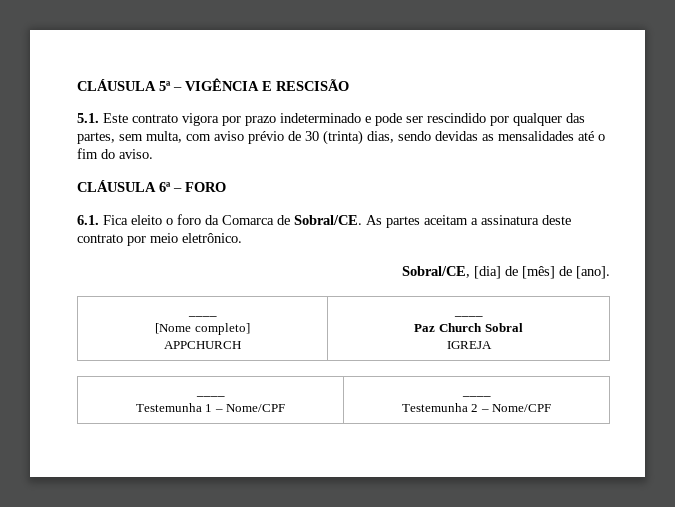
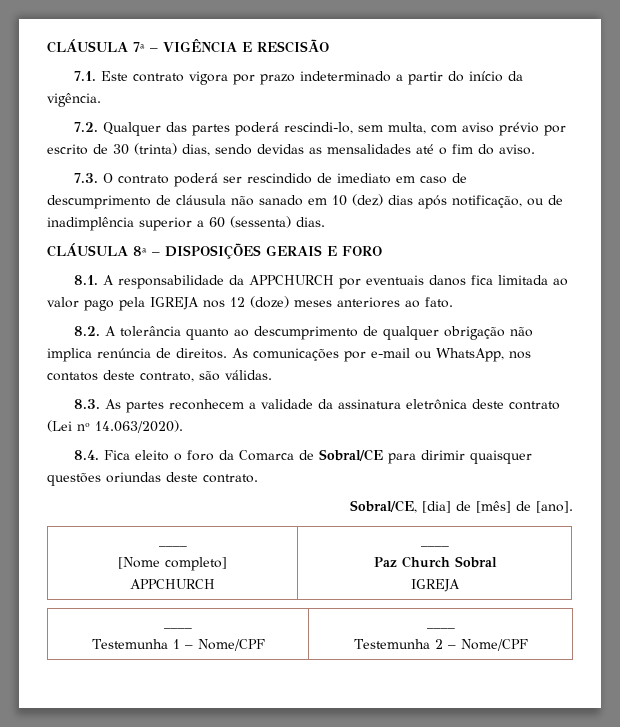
- CLÁUSULA 5ª – VIGÊNCIA E RESCISÃO
+ CLÁUSULA 7ª – VIGÊNCIA E RESCISÃO
- 5.1. Este contrato vigora por prazo indeterminado e pode ser rescindido por qualquer das partes, sem multa, com aviso prévio de 30 (trinta) dias, sendo devidas as mensalidades até o fim do aviso.
+ 7.1. Este contrato vigora por prazo indeterminado a partir do início da vigência.
+ 7.2. Qualquer das partes poderá rescindi-lo, sem multa, com aviso prévio por escrito de 30 (trinta) dias, sendo devidas as mensalidades até o fim do aviso.
- CLÁUSULA 6ª – FORO
- 6.1. Fica eleito o foro da Comarca de Sobral/CE. As partes aceitam a assinatura deste contrato por meio eletrônico.
+ 7.3. O contrato poderá ser rescindido de imediato em caso de descumprimento de cláusula não sanado em 10 (dez) dias após notificação, ou de inadimplência superior a 60 (sessenta) dias.
+ CLÁUSULA 8ª – DISPOSIÇÕES GERAIS E FORO
+ 8.1. A responsabilidade da APPCHURCH por eventuais danos fica limitada ao valor pago pela IGREJA nos 12 (doze) meses anteriores ao fato.
+ 8.2. A tolerância quanto ao descumprimento de qualquer obrigação não implica renúncia de direitos. As comunicações por e-mail ou WhatsApp, nos contatos deste contrato, são válidas.
+ 8.3. As partes reconhecem a validade da assinatura eletrônica deste contrato (Lei nº 14.063/2020).
+ 8.4. Fica eleito o foro da Comarca de Sobral/CE para dirimir quaisquer questões oriundas deste contrato.

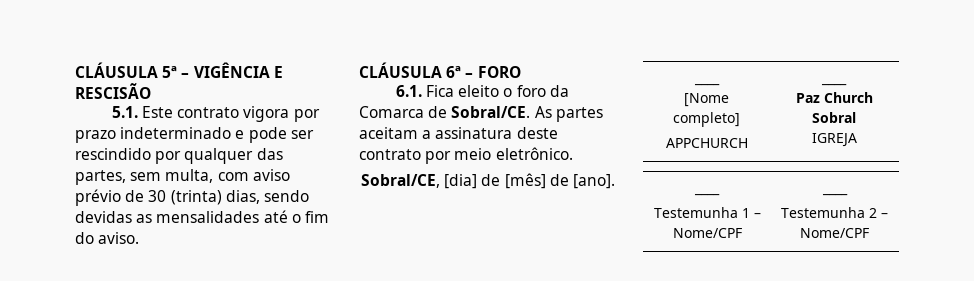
- CLÁUSULA 7ª – VIGÊNCIA E RESCISÃO
+ CLÁUSULA 5ª – VIGÊNCIA E RESCISÃO
- 7.1. Este contrato vigora por prazo indeterminado a partir do início da vigência.
- 7.2. Qualquer das partes poderá rescindi-lo, sem multa, com aviso prévio por escrito de 30 (trinta) dias, sendo devidas as mensalidades até o fim do aviso.
+ 5.1. Este contrato vigora por prazo indeterminado e pode ser rescindido por qualquer das partes, sem multa, com aviso prévio de 30 (trinta) dias, sendo devidas as mensalidades até o fim do aviso.
- 7.3. O contrato poderá ser rescindido de imediato em caso de descumprimento de cláusula não sanado em 10 (dez) dias após notificação, ou de inadimplência superior a 60 (sessenta) dias.
- CLÁUSULA 8ª – DISPOSIÇÕES GERAIS E FORO
- 8.1. A responsabilidade da APPCHURCH por eventuais danos fica limitada ao valor pago pela IGREJA nos 12 (doze) meses anteriores ao fato.
- 8.2. A tolerância quanto ao descumprimento de qualquer obrigação não implica renúncia de direitos. As comunicações por e-mail ou WhatsApp, nos contatos deste contrato, são válidas.
- 8.3. As partes reconhecem a validade da assinatura eletrônica deste contrato (Lei nº 14.063/2020).
- 8.4. Fica eleito o foro da Comarca de Sobral/CE para dirimir quaisquer questões oriundas deste contrato.
+ CLÁUSULA 6ª – FORO
+ 6.1. Fica eleito o foro da Comarca de Sobral/CE. As partes aceitam a assinatura deste contrato por meio eletrônico.

